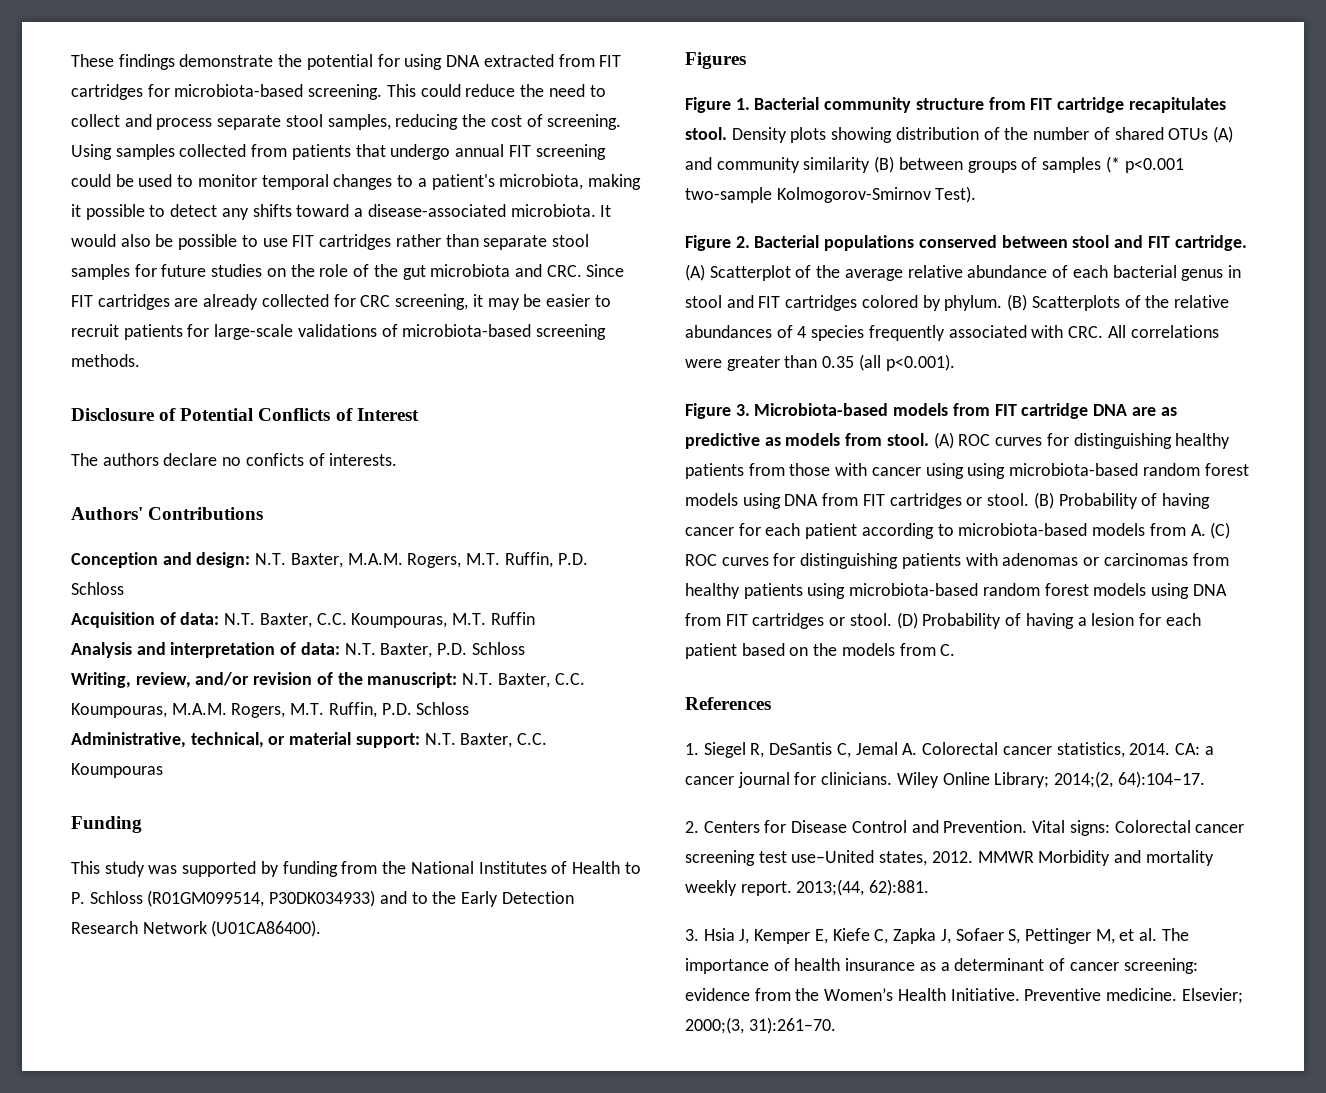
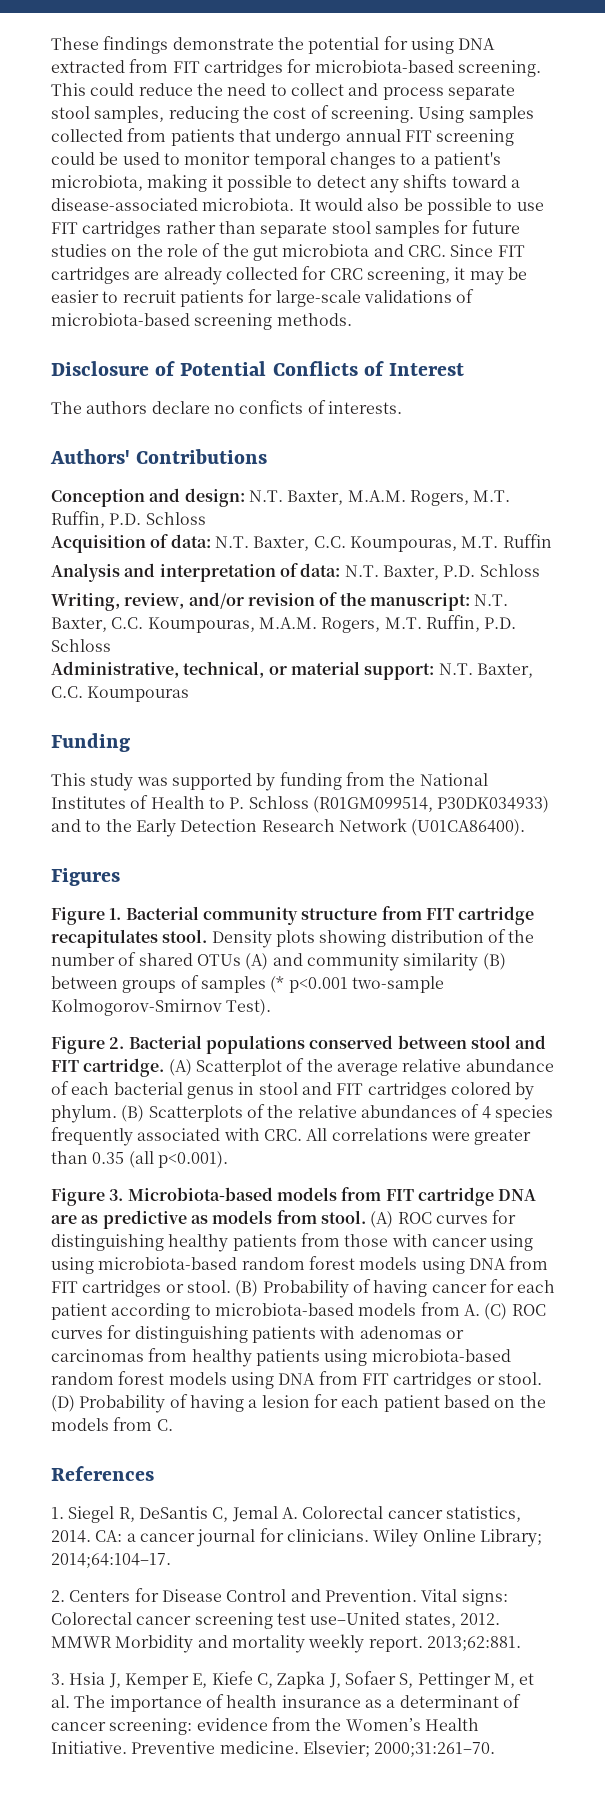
- Wiley Online Library; 2014;(2, 64):104–17.
+ Wiley Online Library; 2014;64:104–17.
- 2013;(44, 62):881.
+ 2013;62:881.
- Elsevier; 2000;(3, 31):261–70.
+ Elsevier; 2000;31:261–70.

